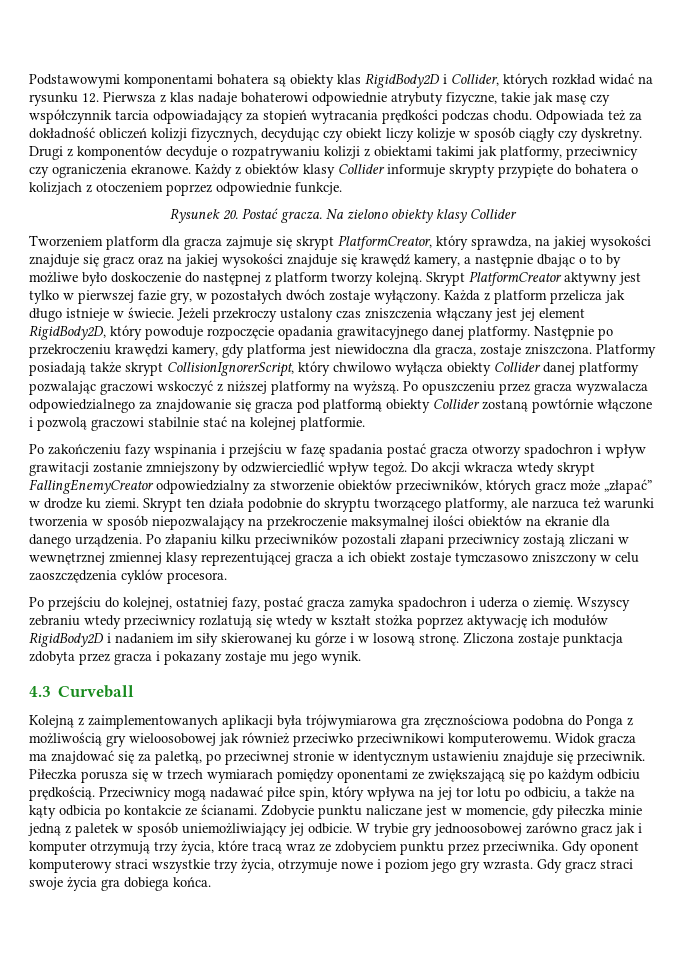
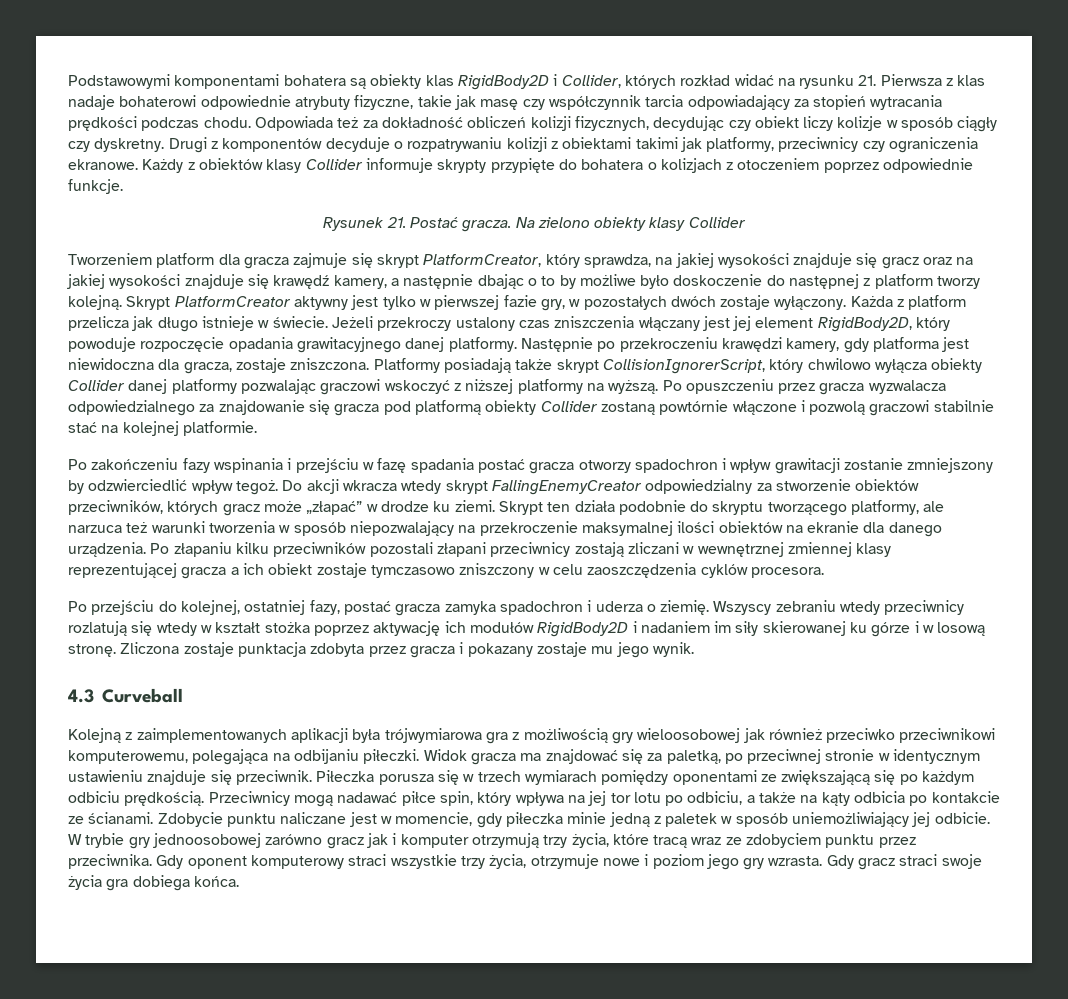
- Podstawowymi komponentami bohatera są obiekty klas RigidBody2D i Collider, których rozkład widać na rysunku 12. Pierwsza z klas nadaje bohaterowi odpowiednie atrybuty fizyczne, takie jak masę czy współczynnik tarcia odpowiadający za stopień wytracania prędkości podczas chodu.
+ Podstawowymi komponentami bohatera są obiekty klas RigidBody2D i Collider, których rozkład widać na rysunku 21. Pierwsza z klas nadaje bohaterowi odpowiednie atrybuty fizyczne, takie jak masę czy współczynnik tarcia odpowiadający za stopień wytracania prędkości podczas chodu.
- Rysunek 20. Postać gracza.
+ Rysunek 21. Postać gracza.
- Kolejną z zaimplementowanych aplikacji była trójwymiarowa gra zręcznościowa podobna do Ponga z możliwością gry wieloosobowej jak również przeciwko przeciwnikowi komputerowemu.
+ Kolejną z zaimplementowanych aplikacji była trójwymiarowa gra z możliwością gry wieloosobowej jak również przeciwko przeciwnikowi komputerowemu, polegająca na odbijaniu piłeczki.

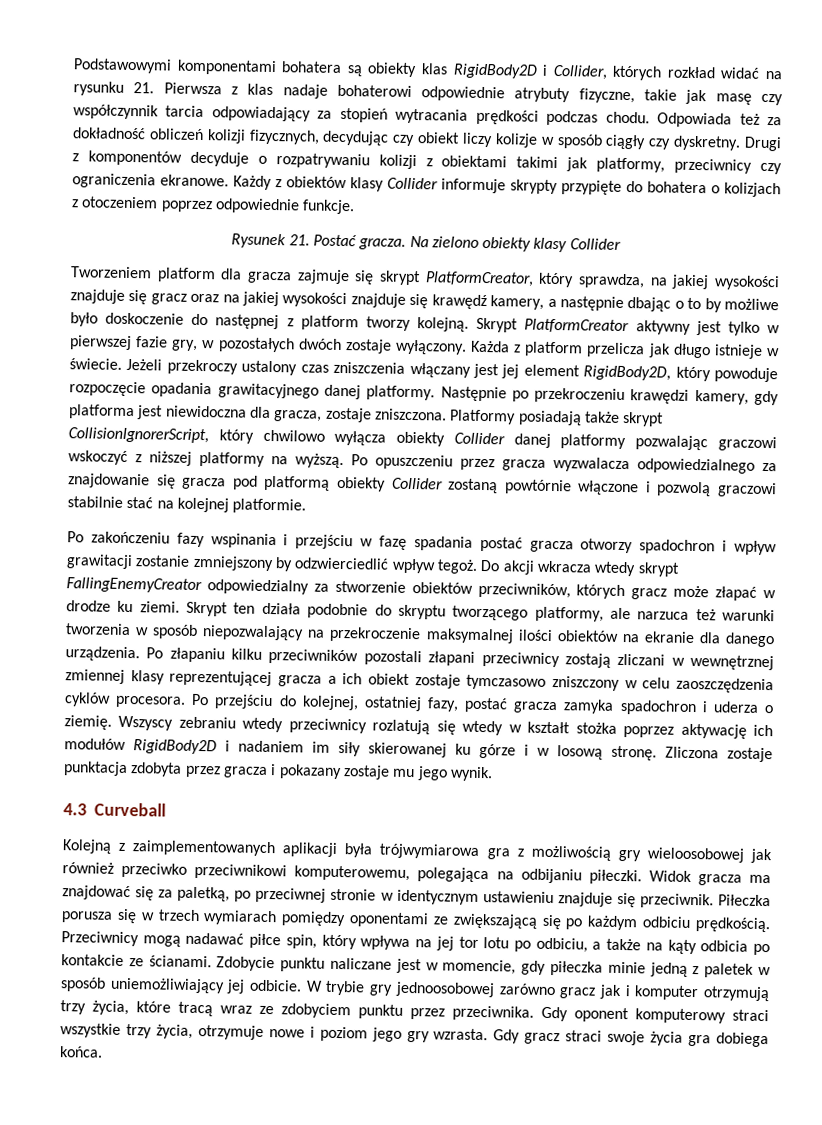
- Do akcji wkracza wtedy skrypt FallingEnemyCreator odpowiedzialny za stworzenie obiektów przeciwników, których gracz może „złapać” w drodze ku ziemi.
+ Do akcji wkracza wtedy skrypt FallingEnemyCreator odpowiedzialny za stworzenie obiektów przeciwników, których gracz może złapać w drodze ku ziemi.
- Po złapaniu kilku przeciwników pozostali złapani przeciwnicy zostają zliczani w wewnętrznej zmiennej klasy reprezentującej gracza a ich obiekt zostaje tymczasowo zniszczony w celu zaoszczędzenia cyklów procesora.
- Po przejściu do kolejnej, ostatniej fazy, postać gracza zamyka spadochron i uderza o ziemię.
+ Po złapaniu kilku przeciwników pozostali złapani przeciwnicy zostają zliczani w wewnętrznej zmiennej klasy reprezentującej gracza a ich obiekt zostaje tymczasowo zniszczony w celu zaoszczędzenia cyklów procesora. Po przejściu do kolejnej, ostatniej fazy, postać gracza zamyka spadochron i uderza o ziemię.

